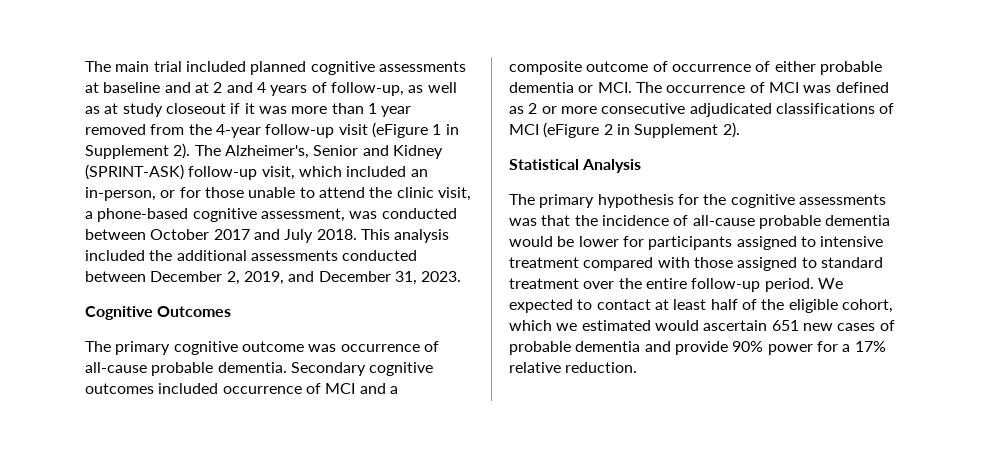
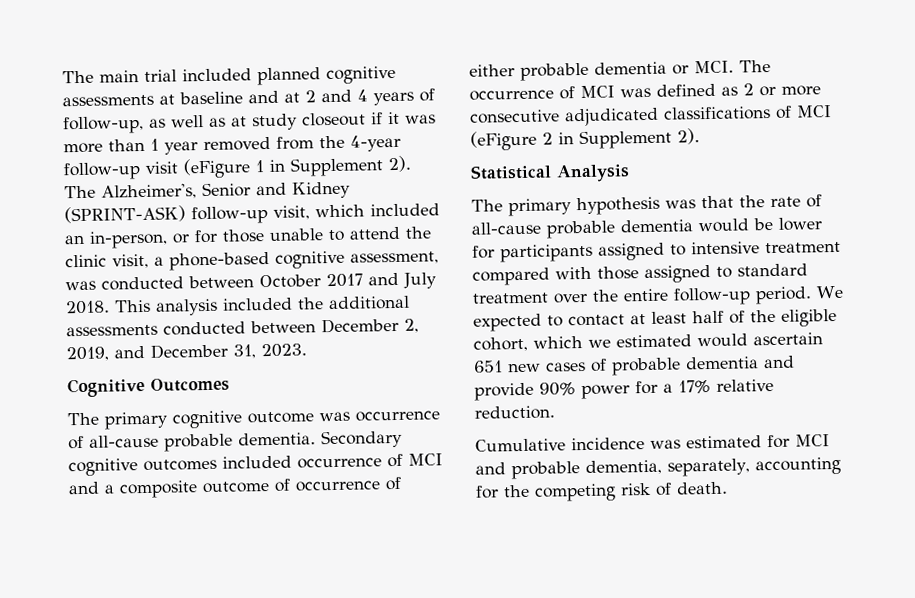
- The primary hypothesis for the cognitive assessments was that the incidence of all-cause probable dementia would be lower for participants assigned to intensive treatment compared with those assigned to standard treatment over the entire follow-up period.
+ The primary hypothesis was that the rate of all-cause probable dementia would be lower for participants assigned to intensive treatment compared with those assigned to standard treatment over the entire follow-up period.
+ Cumulative incidence was estimated for MCI and probable dementia, separately, accounting for the competing risk of death.

